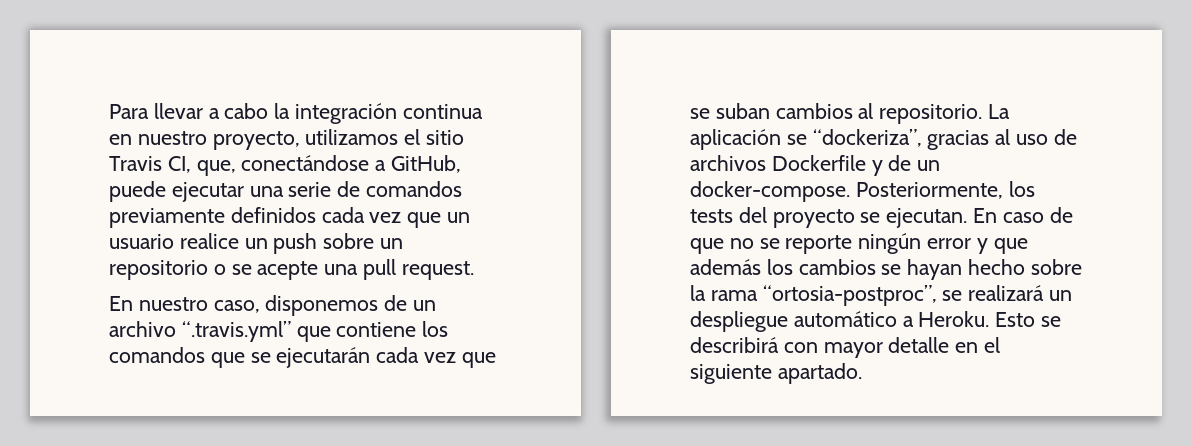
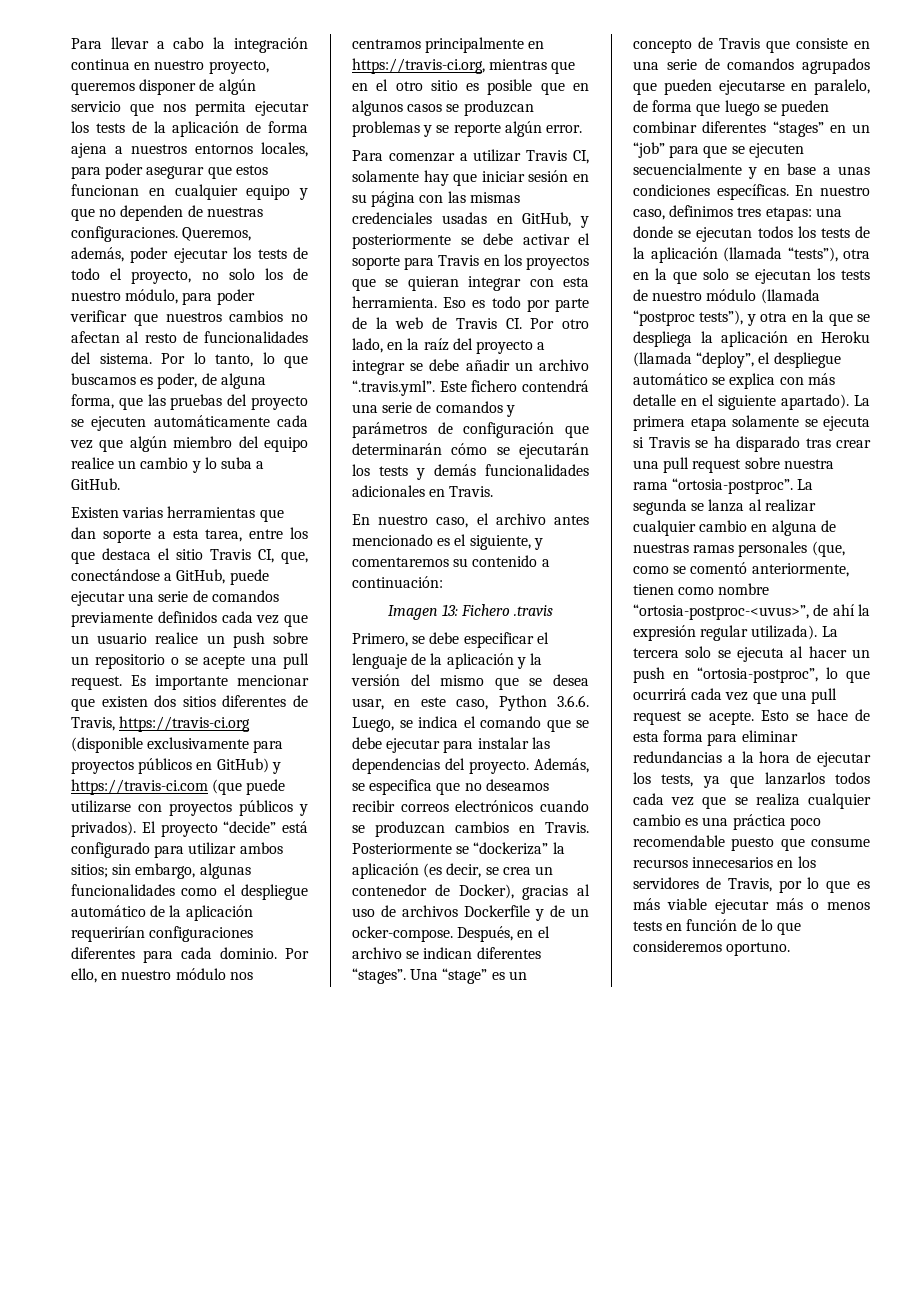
- Para llevar a cabo la integración continua en nuestro proyecto, utilizamos el sitio Travis CI, que, conectándose a GitHub, puede ejecutar una serie de comandos previamente definidos cada vez que un usuario realice un push sobre un repositorio o se acepte una pull request.
- En nuestro caso, disponemos de un archivo “.travis.yml” que contiene los comandos que se ejecutarán cada vez que se suban cambios al repositorio. La aplicación se “dockeriza”, gracias al uso de archivos Dockerfile y de un docker-compose. Posteriormente, los tests del proyecto se ejecutan. En caso de que no se reporte ningún error y que además los cambios se hayan hecho sobre la rama “ortosia-postproc”, se realizará un despliegue automático a Heroku. Esto se describirá con mayor detalle en el siguiente apartado.
+ Para llevar a cabo la integración continua en nuestro proyecto, queremos disponer de algún servicio que nos permita ejecutar los tests de la aplicación de forma ajena a nuestros entornos locales, para poder asegurar que estos funcionan en cualquier equipo y que no dependen de nuestras configuraciones. Queremos, además, poder ejecutar los tests de todo el proyecto, no solo los de nuestro módulo, para poder verificar que nuestros cambios no afectan al resto de funcionalidades del sistema. Por lo tanto, lo que buscamos es poder, de alguna forma, que las pruebas del proyecto se ejecuten automáticamente cada vez que algún miembro del equipo realice un cambio y lo suba a GitHub.
+ Existen varias herramientas que dan soporte a esta tarea, entre los que destaca el sitio Travis CI, que, conectándose a GitHub, puede ejecutar una serie de comandos previamente definidos cada vez que un usuario realice un push sobre un repositorio o se acepte una pull request. Es importante mencionar que existen dos sitios diferentes de Travis, https://travis-ci.org (disponible exclusivamente para proyectos públicos en GitHub) y https://travis-ci.com (que puede utilizarse con proyectos públicos y privados). El proyecto “decide” está configurado para utilizar ambos sitios; sin embargo, algunas funcionalidades como el despliegue automático de la aplicación requerirían configuraciones diferentes para cada dominio. Por ello, en nuestro módulo nos centramos principalmente en https://travis-ci.org, mientras que en el otro sitio es posible que en algunos casos se produzcan problemas y se reporte algún error.
+ Para comenzar a utilizar Travis CI, solamente hay que iniciar sesión en su página con las mismas credenciales usadas en GitHub, y posteriormente se debe activar el soporte para Travis en los proyectos que se quieran integrar con esta herramienta. Eso es todo por parte de la web de Travis CI. Por otro lado, en la raíz del proyecto a integrar se debe añadir un archivo “.travis.yml”. Este fichero contendrá una serie de comandos y parámetros de configuración que determinarán cómo se ejecutarán los tests y demás funcionalidades adicionales en Travis.
+ En nuestro caso, el archivo antes mencionado es el siguiente, y comentaremos su contenido a continuación:
+ Imagen 13: Fichero .travis
+ Primero, se debe especificar el lenguaje de la aplicación y la versión del mismo que se desea usar, en este caso, Python 3.6.6. Luego, se indica el comando que se debe ejecutar para instalar las dependencias del proyecto. Además, se especifica que no deseamos recibir correos electrónicos cuando se produzcan cambios en Travis. Posteriormente se “dockeriza” la aplicación (es decir, se crea un contenedor de Docker), gracias al uso de archivos Dockerfile y de un ocker-compose. Después, en el archivo se indican diferentes “stages”. Una “stage” es un concepto de Travis que consiste en una serie de comandos agrupados que pueden ejecutarse en paralelo, de forma que luego se pueden combinar diferentes “stages” en un “job” para que se ejecuten secuencialmente y en base a unas condiciones específicas. En nuestro caso, definimos tres etapas: una donde se ejecutan todos los tests de la aplicación (llamada “tests”), otra en la que solo se ejecutan los tests de nuestro módulo (llamada “postproc tests”), y otra en la que se despliega la aplicación en Heroku (llamada “deploy”, el despliegue automático se explica con más detalle en el siguiente apartado). La primera etapa solamente se ejecuta si Travis se ha disparado tras crear una pull request sobre nuestra rama “ortosia-postproc”. La segunda se lanza al realizar cualquier cambio en alguna de nuestras ramas personales (que, como se comentó anteriormente, tienen como nombre “ortosia-postproc-<uvus>”, de ahí la expresión regular utilizada). La tercera solo se ejecuta al hacer un push en “ortosia-postproc”, lo que ocurrirá cada vez que una pull request se acepte. Esto se hace de esta forma para eliminar redundancias a la hora de ejecutar los tests, ya que lanzarlos todos cada vez que se realiza cualquier cambio es una práctica poco recomendable puesto que consume recursos innecesarios en los servidores de Travis, por lo que es más viable ejecutar más o menos tests en función de lo que consideremos oportuno.

